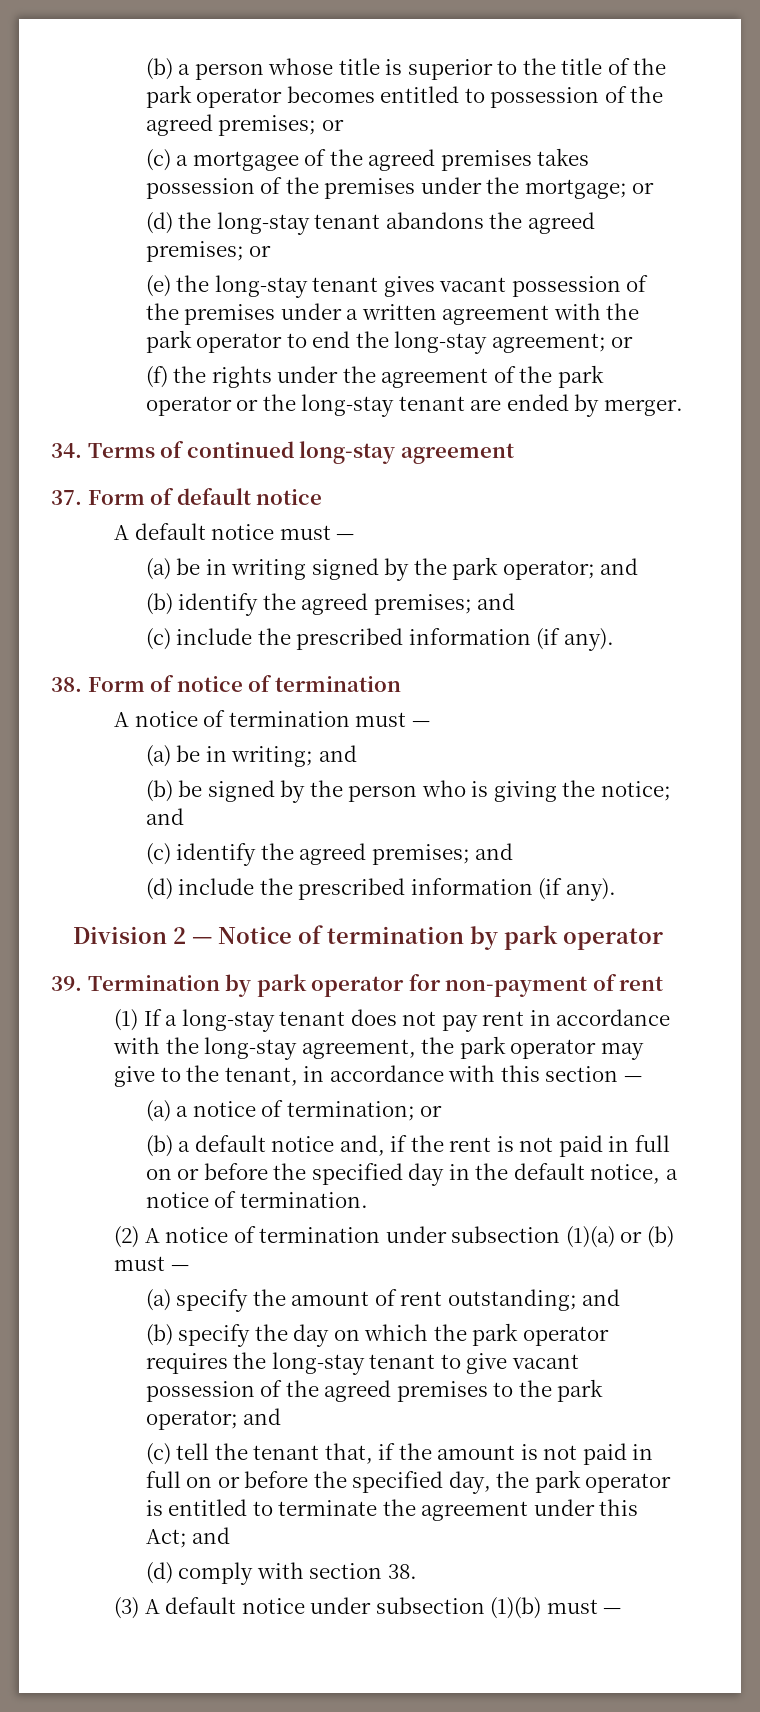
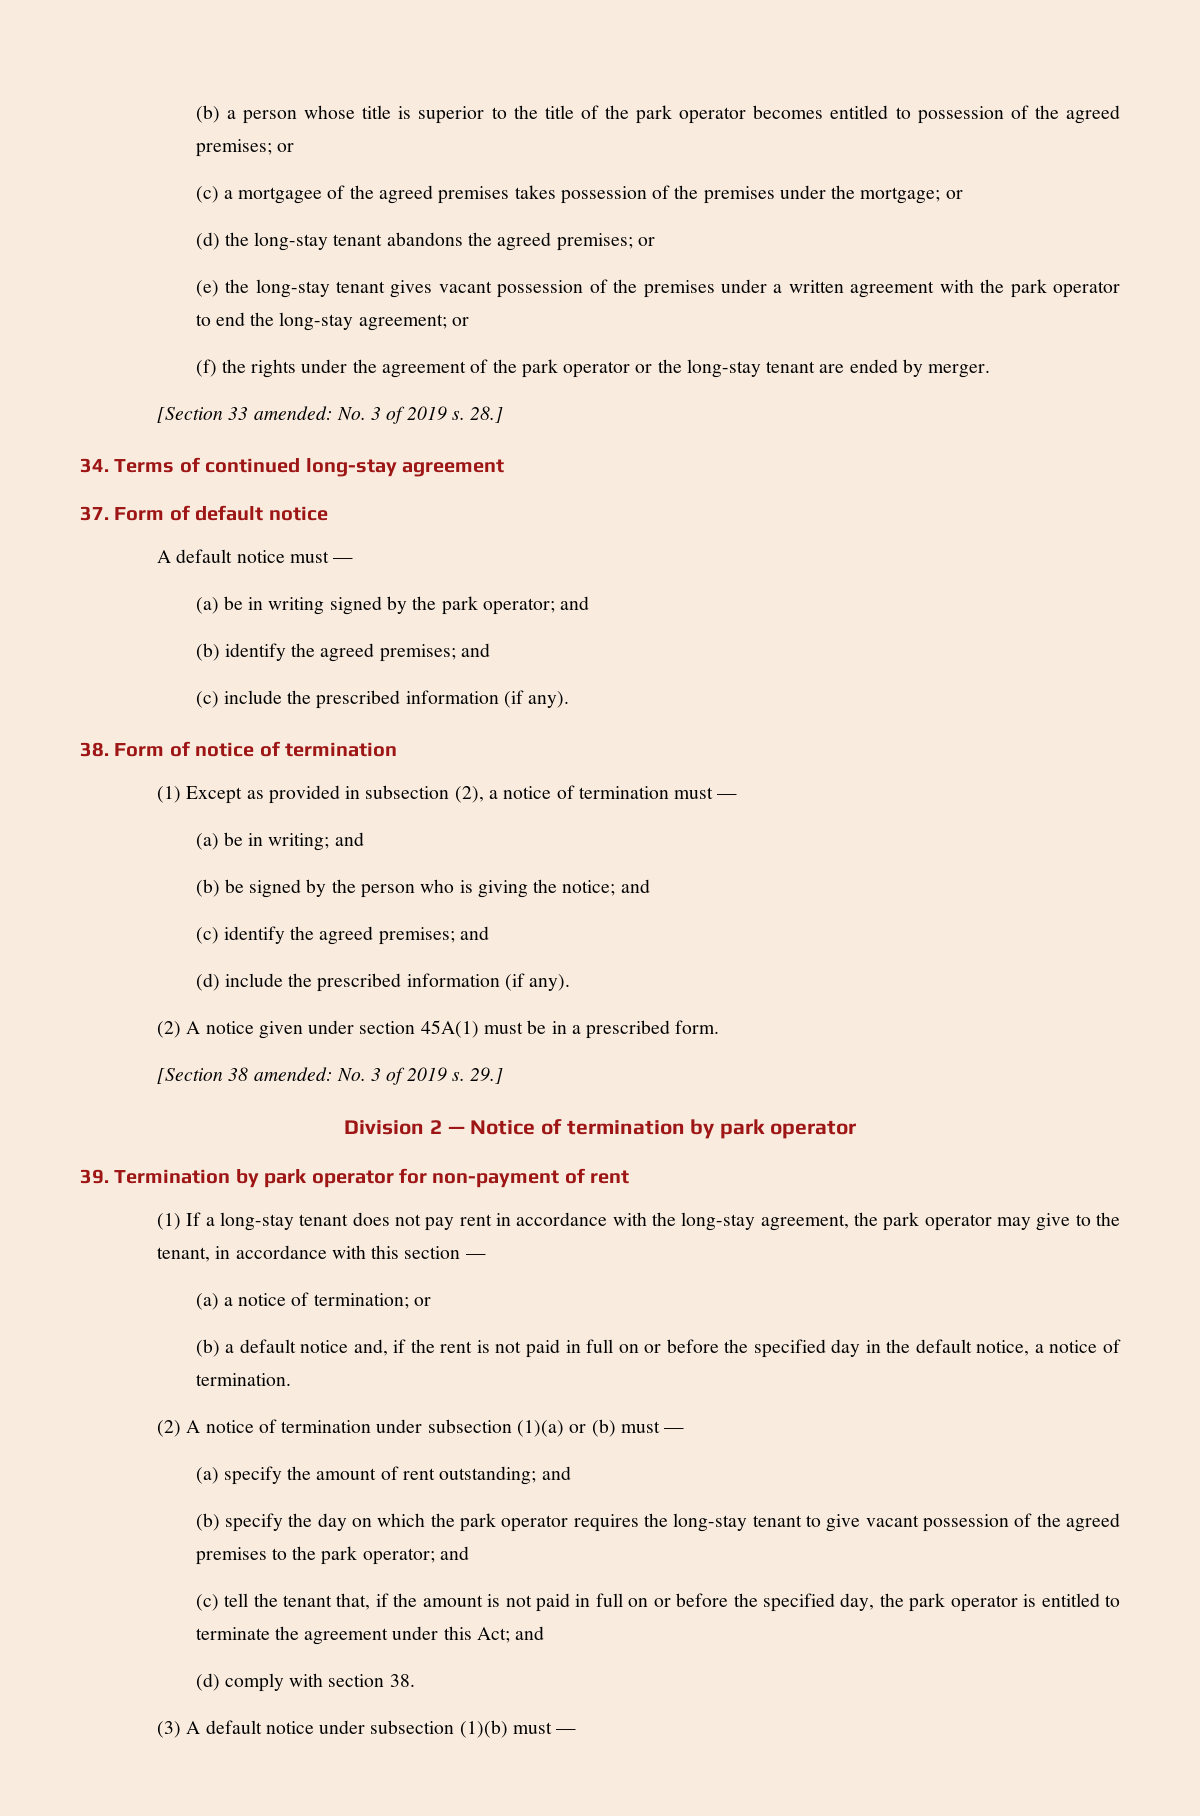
+ [Section 33 amended: No. 3 of 2019 s. 28.]
- A notice of termination must —
+ (1) Except as provided in subsection (2), a notice of termination must —
+ (2) A notice given under section 45A(1) must be in a prescribed form.
+ [Section 38 amended: No. 3 of 2019 s. 29.]

